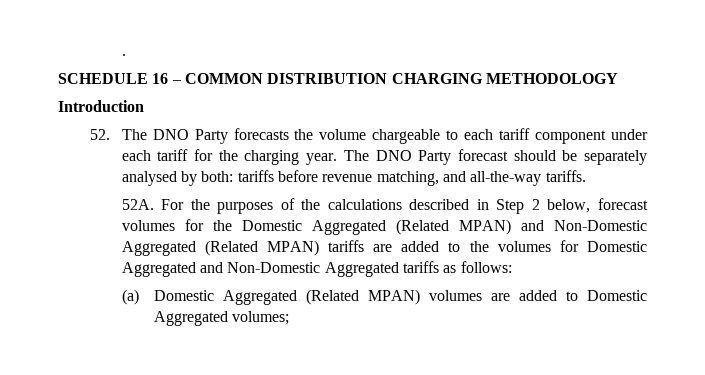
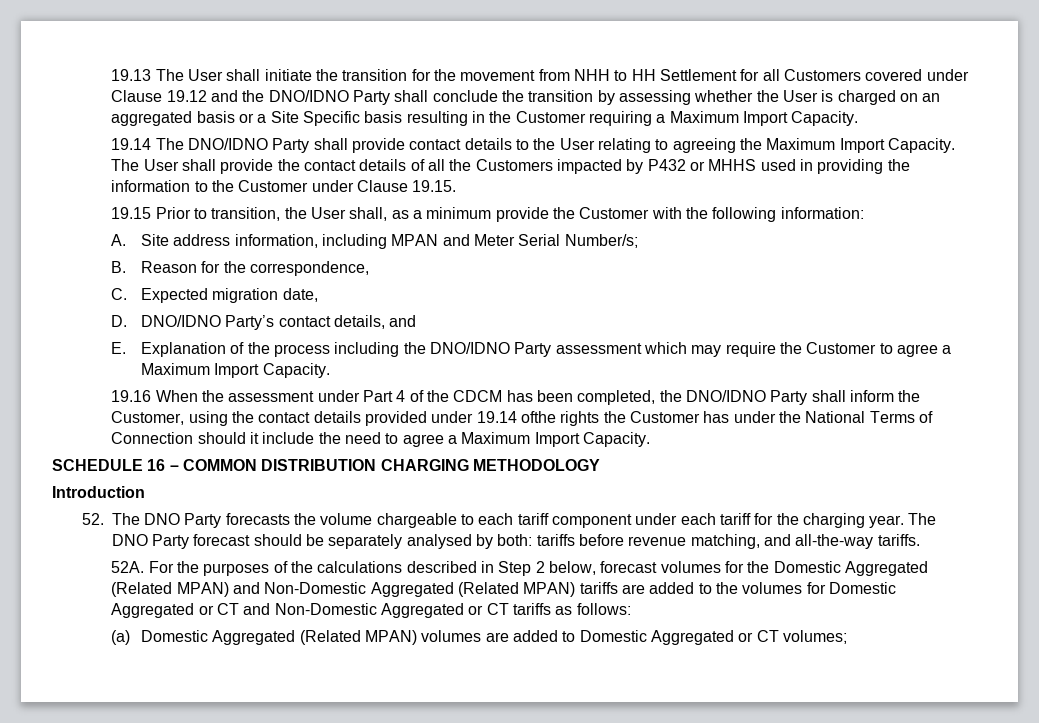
- .
+ 19.13 The User shall initiate the transition for the movement from NHH to HH Settlement for all Customers covered under Clause 19.12 and the DNO/IDNO Party shall conclude the transition by assessing whether the User is charged on an aggregated basis or a Site Specific basis resulting in the Customer requiring a Maximum Import Capacity.
+ 19.14 The DNO/IDNO Party shall provide contact details to the User relating to agreeing the Maximum Import Capacity. The User shall provide the contact details of all the Customers impacted by P432 or MHHS used in providing the information to the Customer under Clause 19.15.
+ 19.15 Prior to transition, the User shall, as a minimum provide the Customer with the following information:
+ A. Site address information, including MPAN and Meter Serial Number/s;
+ B. Reason for the correspondence,
+ C. Expected migration date,
+ D. DNO/IDNO Party’s contact details, and
+ E. Explanation of the process including the DNO/IDNO Party assessment which may require the Customer to agree a Maximum Import Capacity.
+ 19.16 When the assessment under Part 4 of the CDCM has been completed, the DNO/IDNO Party shall inform the Customer, using the contact details provided under 19.14 ofthe rights the Customer has under the National Terms of Connection should it include the need to agree a Maximum Import Capacity.
- For the purposes of the calculations described in Step 2 below, forecast volumes for the Domestic Aggregated (Related MPAN) and Non-Domestic Aggregated (Related MPAN) tariffs are added to the volumes for Domestic Aggregated and Non-Domestic Aggregated tariffs as follows:
+ For the purposes of the calculations described in Step 2 below, forecast volumes for the Domestic Aggregated (Related MPAN) and Non-Domestic Aggregated (Related MPAN) tariffs are added to the volumes for Domestic Aggregated or CT and Non-Domestic Aggregated or CT tariffs as follows:
- (a) Domestic Aggregated (Related MPAN) volumes are added to Domestic Aggregated volumes;
+ (a) Domestic Aggregated (Related MPAN) volumes are added to Domestic Aggregated or CT volumes;

